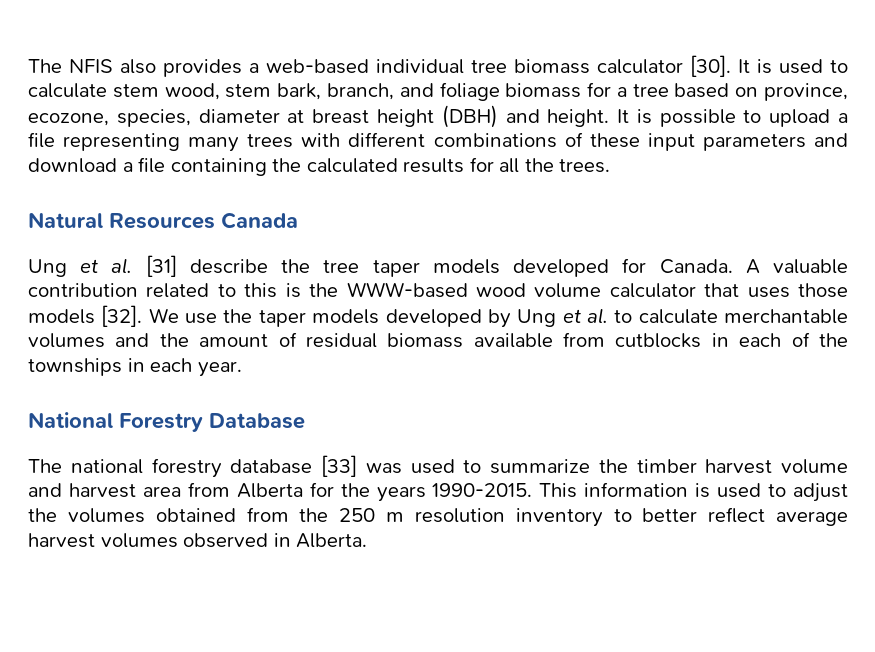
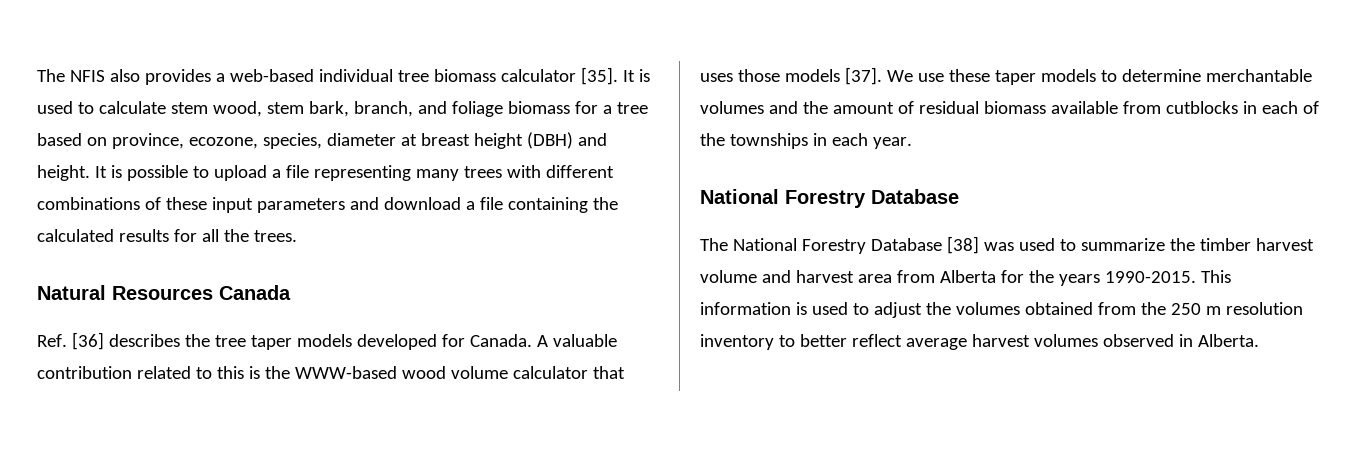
- The NFIS also provides a web-based individual tree biomass calculator [30].
+ The NFIS also provides a web-based individual tree biomass calculator [35].
- Ung et al. [31] describe the tree taper models developed for Canada.
+ Ref. [36] describes the tree taper models developed for Canada.
- A valuable contribution related to this is the WWW-based wood volume calculator that uses those models [32].
+ A valuable contribution related to this is the WWW-based wood volume calculator that uses those models [37].
- We use the taper models developed by Ung et al. to calculate merchantable volumes and the amount of residual biomass available from cutblocks in each of the townships in each year.
+ We use these taper models to determine merchantable volumes and the amount of residual biomass available from cutblocks in each of the townships in each year.
- The national forestry database [33] was used to summarize the timber harvest volume and harvest area from Alberta for the years 1990-2015.
+ The National Forestry Database [38] was used to summarize the timber harvest volume and harvest area from Alberta for the years 1990-2015.

